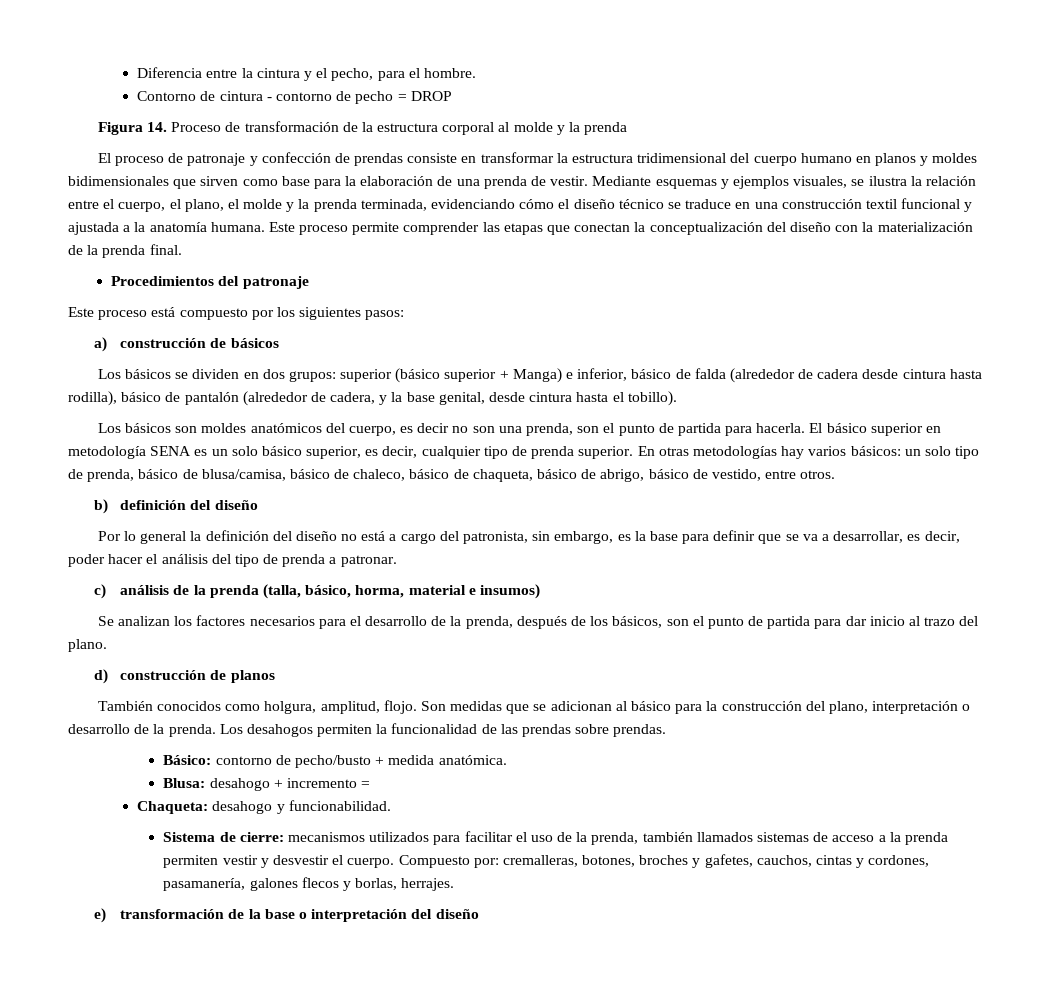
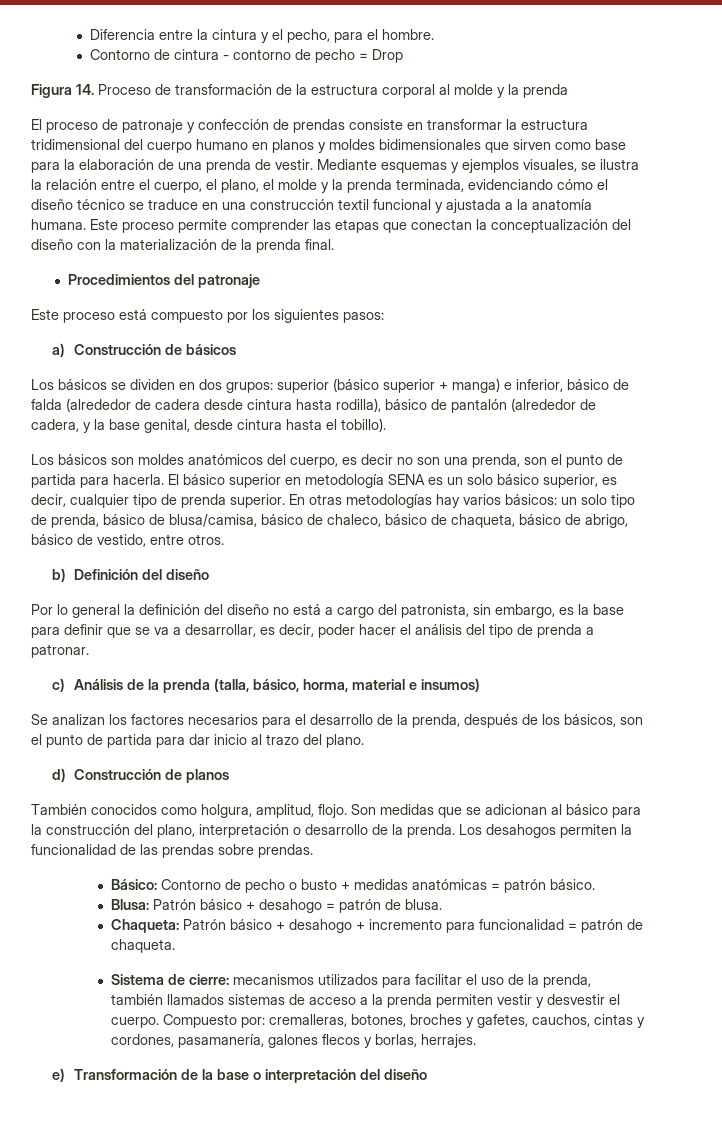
- Contorno de cintura - contorno de pecho = DROP
+ Contorno de cintura - contorno de pecho = Drop
- a) construcción de básicos
+ a) Construcción de básicos
- Los básicos se dividen en dos grupos: superior (básico superior + Manga) e inferior, básico de falda (alrededor de cadera desde cintura hasta rodilla), básico de pantalón (alrededor de cadera, y la base genital, desde cintura hasta el tobillo).
+ Los básicos se dividen en dos grupos: superior (básico superior + manga) e inferior, básico de falda (alrededor de cadera desde cintura hasta rodilla), básico de pantalón (alrededor de cadera, y la base genital, desde cintura hasta el tobillo).
- b) definición del diseño
+ b) Definición del diseño
- c) análisis de la prenda (talla, básico, horma, material e insumos)
+ c) Análisis de la prenda (talla, básico, horma, material e insumos)
- d) construcción de planos
+ d) Construcción de planos
- Básico: contorno de pecho/busto + medida anatómica.
- Blusa: desahogo + incremento =
- Chaqueta: desahogo y funcionabilidad.
+ Básico: Contorno de pecho o busto + medidas anatómicas = patrón básico.
+ Blusa: Patrón básico + desahogo = patrón de blusa.
+ Chaqueta: Patrón básico + desahogo + incremento para funcionalidad = patrón de chaqueta.
- e) transformación de la base o interpretación del diseño
+ e) Transformación de la base o interpretación del diseño

